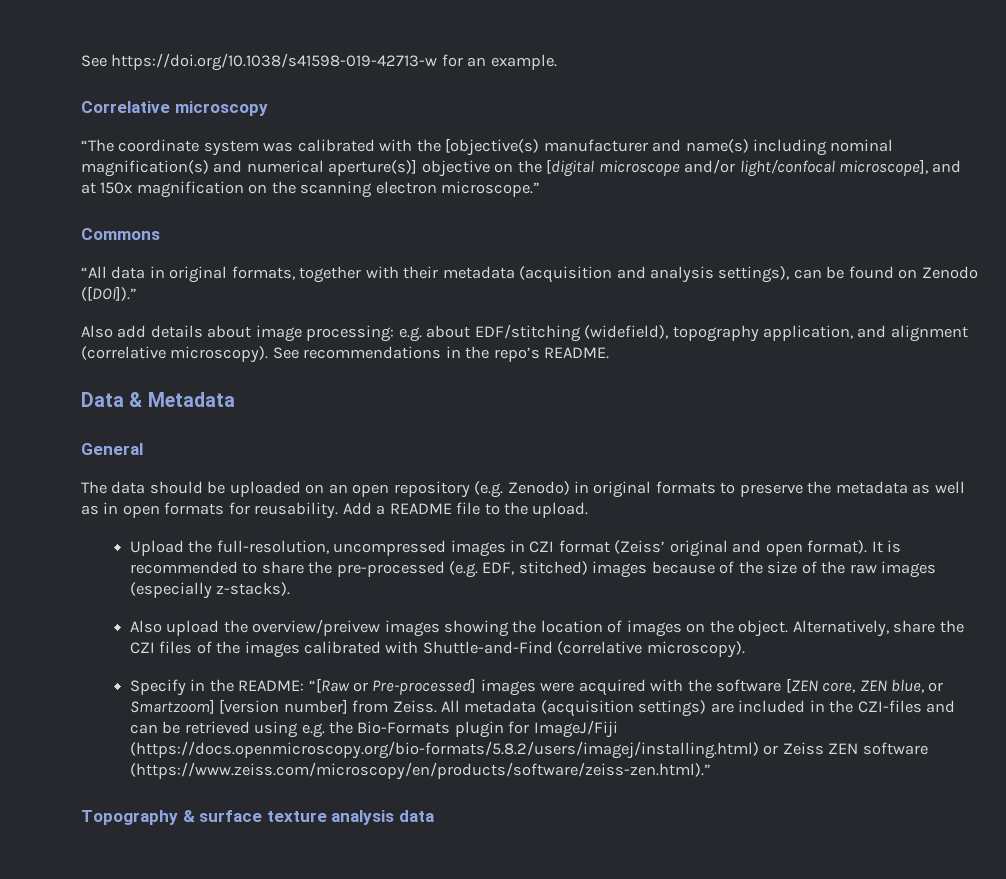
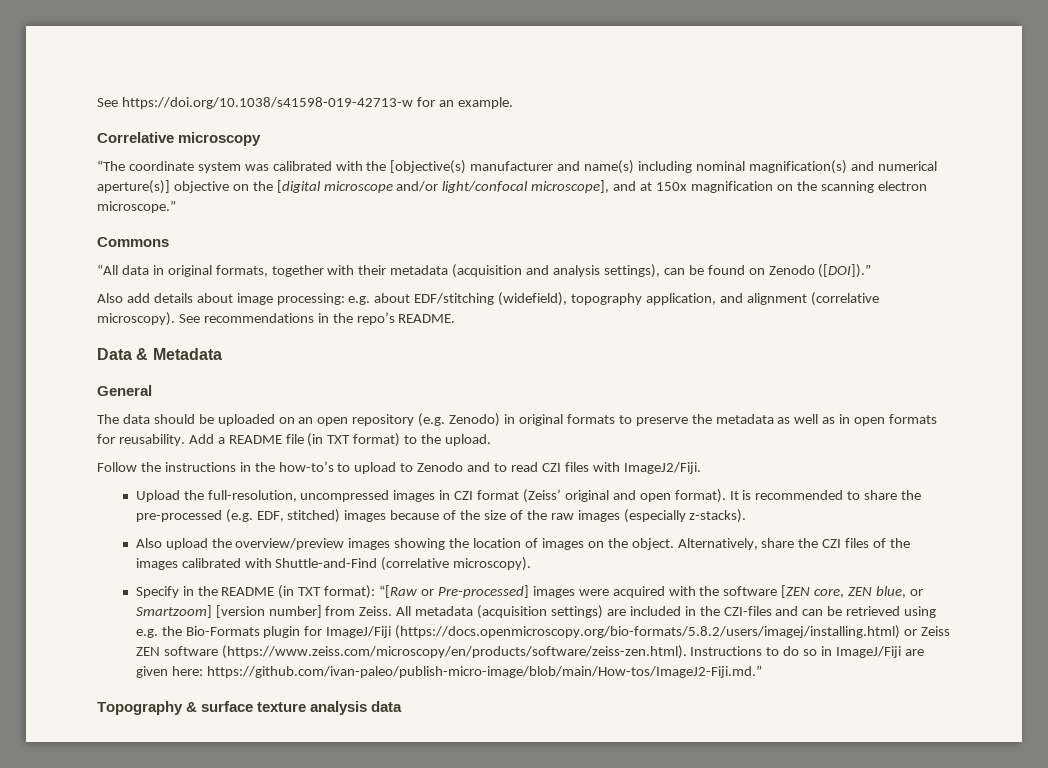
- Add a README file to the upload.
+ Add a README file (in TXT format) to the upload.
+ Follow the instructions in the how-to’s to upload to Zenodo and to read CZI files with ImageJ2/Fiji.
- Also upload the overview/preivew images showing the location of images on the object.
+ Also upload the overview/preview images showing the location of images on the object.
- Specify in the README: “[Raw or Pre-processed] images were acquired with the software [ZEN core, ZEN blue, or Smartzoom] [version number] from Zeiss.
+ Specify in the README (in TXT format): “[Raw or Pre-processed] images were acquired with the software [ZEN core, ZEN blue, or Smartzoom] [version number] from Zeiss.
- All metadata (acquisition settings) are included in the CZI-files and can be retrieved using e.g. the Bio-Formats plugin for ImageJ/Fiji (https://docs.openmicroscopy.org/bio-formats/5.8.2/users/imagej/installing.html) or Zeiss ZEN software (https://www.zeiss.com/microscopy/en/products/software/zeiss-zen.html).”
+ All metadata (acquisition settings) are included in the CZI-files and can be retrieved using e.g. the Bio-Formats plugin for ImageJ/Fiji (https://docs.openmicroscopy.org/bio-formats/5.8.2/users/imagej/installing.html) or Zeiss ZEN software (https://www.zeiss.com/microscopy/en/products/software/zeiss-zen.html). Instructions to do so in ImageJ/Fiji are given here: https://github.com/ivan-paleo/publish-micro-image/blob/main/How-tos/ImageJ2-Fiji.md.”

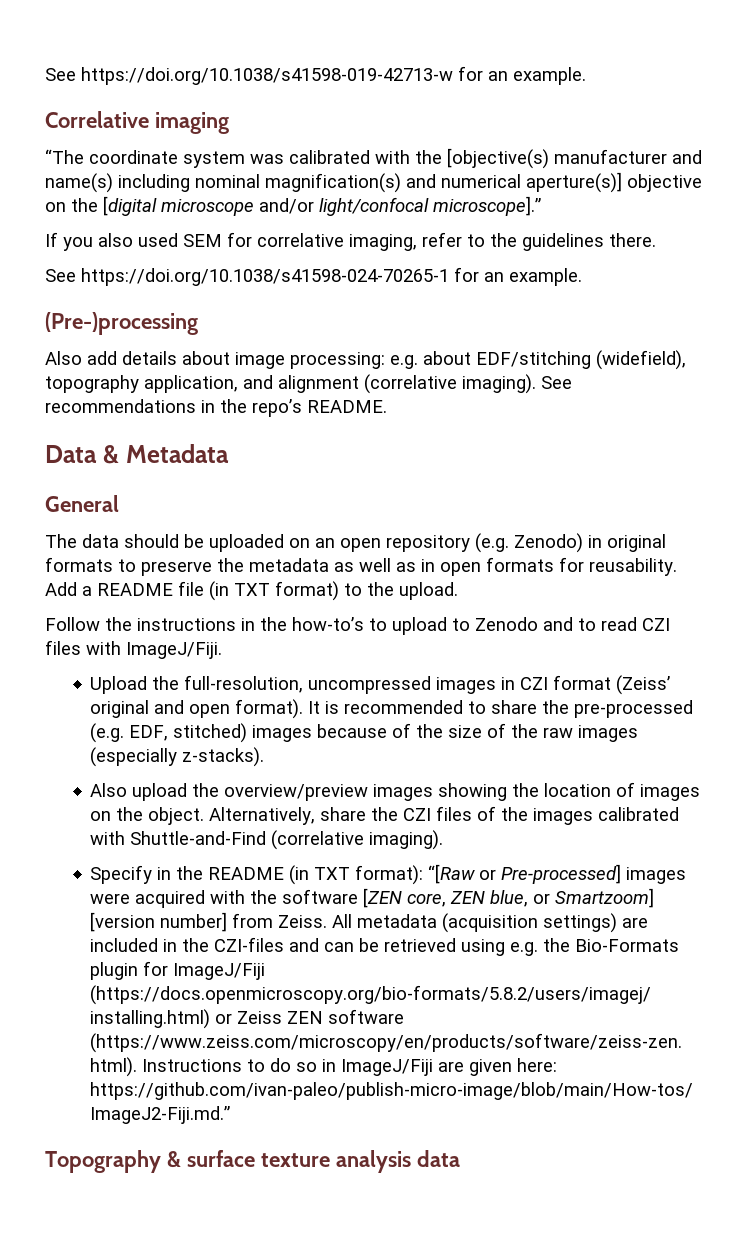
- Correlative microscopy
+ Correlative imaging
- “The coordinate system was calibrated with the [objective(s) manufacturer and name(s) including nominal magnification(s) and numerical aperture(s)] objective on the [digital microscope and/or light/confocal microscope], and at 150x magnification on the scanning electron microscope.”
- Commons
- “All data in original formats, together with their metadata (acquisition and analysis settings), can be found on Zenodo ([DOI]).”
+ “The coordinate system was calibrated with the [objective(s) manufacturer and name(s) including nominal magnification(s) and numerical aperture(s)] objective on the [digital microscope and/or light/confocal microscope].”
+ If you also used SEM for correlative imaging, refer to the guidelines there.
+ See https://doi.org/10.1038/s41598-024-70265-1 for an example.
+ (Pre-)processing
- Also add details about image processing: e.g. about EDF/stitching (widefield), topography application, and alignment (correlative microscopy).
+ Also add details about image processing: e.g. about EDF/stitching (widefield), topography application, and alignment (correlative imaging).
- Follow the instructions in the how-to’s to upload to Zenodo and to read CZI files with ImageJ2/Fiji.
+ Follow the instructions in the how-to’s to upload to Zenodo and to read CZI files with ImageJ/Fiji.
- Alternatively, share the CZI files of the images calibrated with Shuttle-and-Find (correlative microscopy).
+ Alternatively, share the CZI files of the images calibrated with Shuttle-and-Find (correlative imaging).

